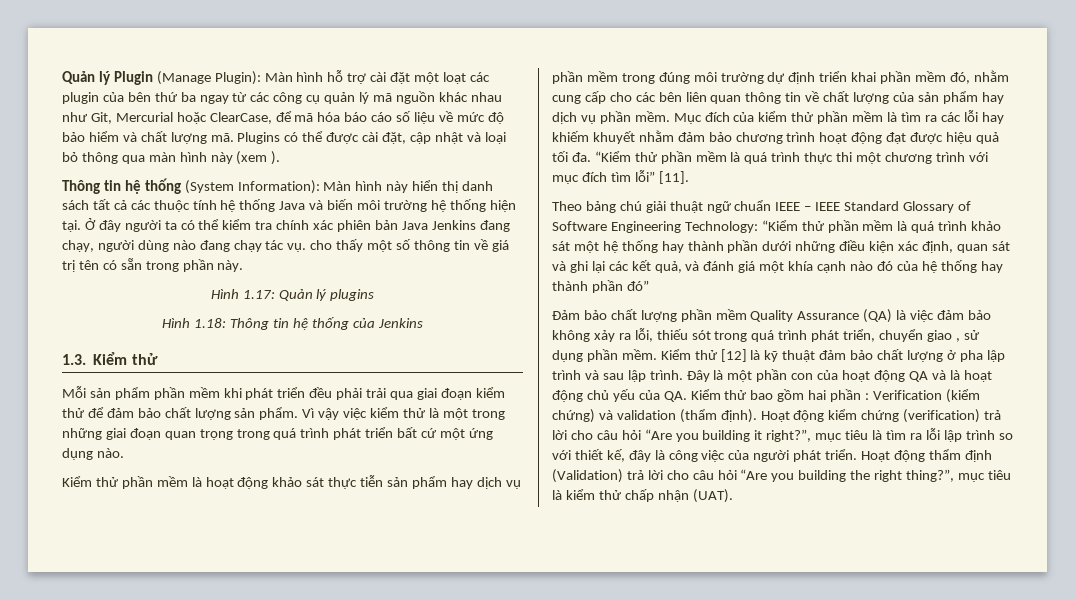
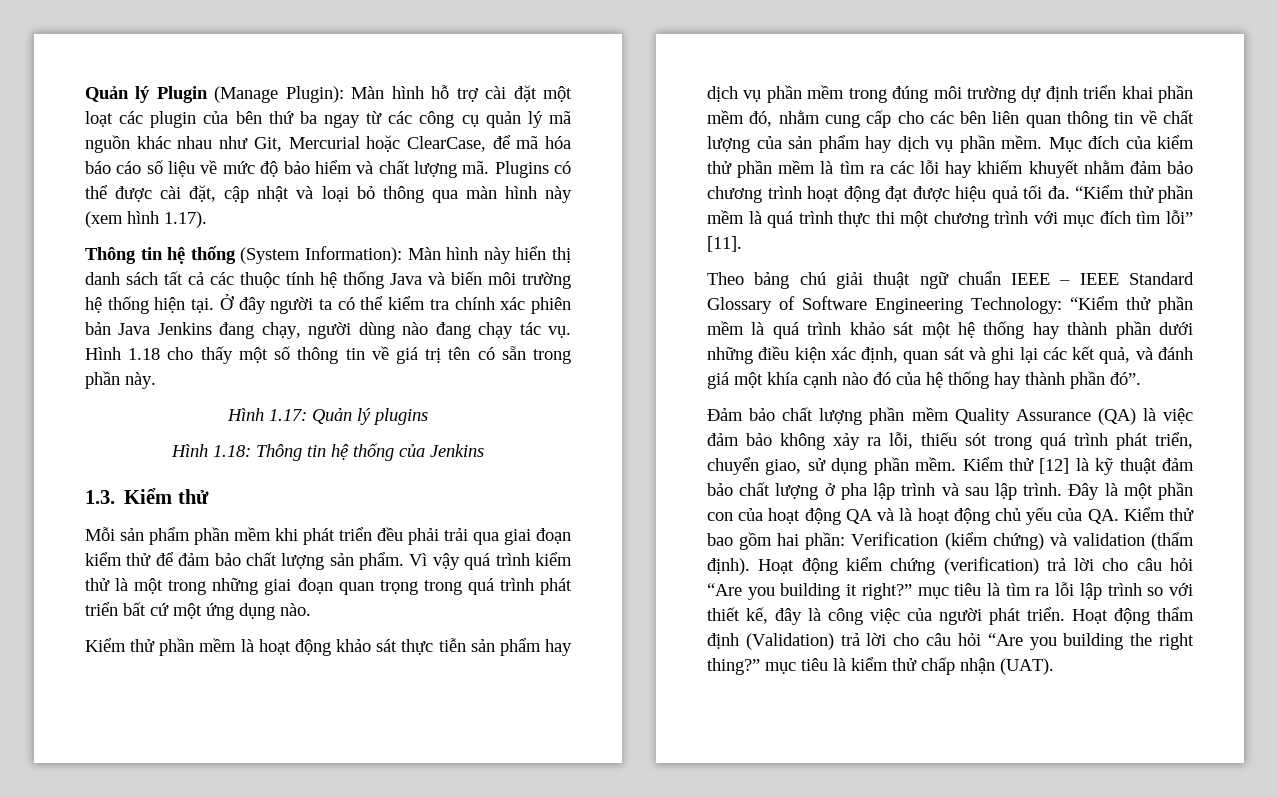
- Plugins có thể được cài đặt, cập nhật và loại bỏ thông qua màn hình này (xem ).
+ Plugins có thể được cài đặt, cập nhật và loại bỏ thông qua màn hình này (xem hình 1.17).
- Ở đây người ta có thể kiểm tra chính xác phiên bản Java Jenkins đang chạy, người dùng nào đang chạy tác vụ. cho thấy một số thông tin về giá trị tên có sẵn trong phần này.
+ Ở đây người ta có thể kiểm tra chính xác phiên bản Java Jenkins đang chạy, người dùng nào đang chạy tác vụ. Hình 1.18 cho thấy một số thông tin về giá trị tên có sẵn trong phần này.
- Vì vậy việc kiểm thử là một trong những giai đoạn quan trọng trong quá trình phát triển bất cứ một ứng dụng nào.
+ Vì vậy quá trình kiểm thử là một trong những giai đoạn quan trọng trong quá trình phát triển bất cứ một ứng dụng nào.
- Theo bảng chú giải thuật ngữ chuẩn IEEE – IEEE Standard Glossary of Software Engineering Technology: “Kiểm thử phần mềm là quá trình khảo sát một hệ thống hay thành phần dưới những điều kiện xác định, quan sát và ghi lại các kết quả, và đánh giá một khía cạnh nào đó của hệ thống hay thành phần đó”
+ Theo bảng chú giải thuật ngữ chuẩn IEEE – IEEE Standard Glossary of Software Engineering Technology: “Kiểm thử phần mềm là quá trình khảo sát một hệ thống hay thành phần dưới những điều kiện xác định, quan sát và ghi lại các kết quả, và đánh giá một khía cạnh nào đó của hệ thống hay thành phần đó”.
- Đảm bảo chất lượng phần mềm Quality Assurance (QA) là việc đảm bảo không xảy ra lỗi, thiếu sót trong quá trình phát triển, chuyển giao , sử dụng phần mềm.
+ Đảm bảo chất lượng phần mềm Quality Assurance (QA) là việc đảm bảo không xảy ra lỗi, thiếu sót trong quá trình phát triển, chuyển giao, sử dụng phần mềm.
- Đây là một phần con của hoạt động QA và là hoạt động chủ yếu của QA. Kiểm thử bao gồm hai phần : Verification (kiểm chứng) và validation (thẩm định).
+ Đây là một phần con của hoạt động QA và là hoạt động chủ yếu của QA. Kiểm thử bao gồm hai phần: Verification (kiểm chứng) và validation (thẩm định).
- Hoạt động kiểm chứng (verification) trả lời cho câu hỏi “Are you building it right?”, mục tiêu là tìm ra lỗi lập trình so với thiết kế, đây là công việc của người phát triển.
+ Hoạt động kiểm chứng (verification) trả lời cho câu hỏi “Are you building it right?” mục tiêu là tìm ra lỗi lập trình so với thiết kế, đây là công việc của người phát triển.
- Hoạt động thẩm định (Validation) trả lời cho câu hỏi “Are you building the right thing?”, mục tiêu là kiểm thử chấp nhận (UAT).
+ Hoạt động thẩm định (Validation) trả lời cho câu hỏi “Are you building the right thing?” mục tiêu là kiểm thử chấp nhận (UAT).

